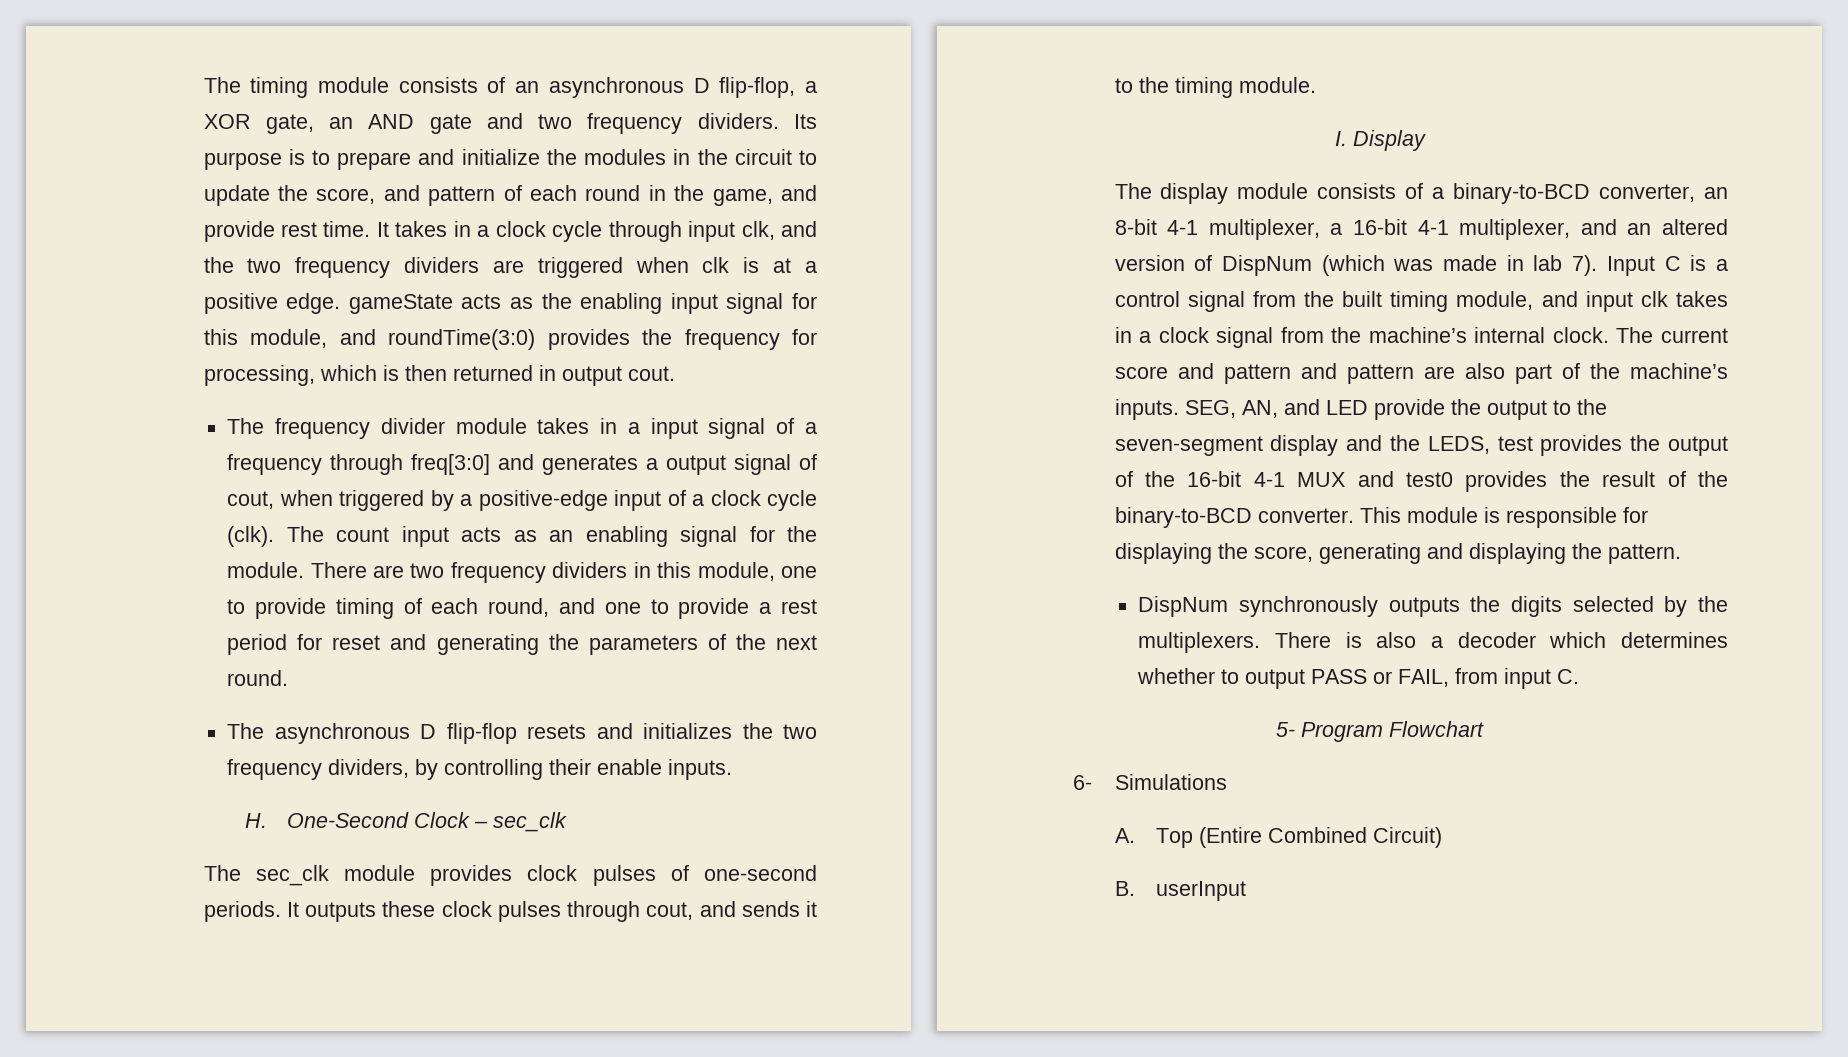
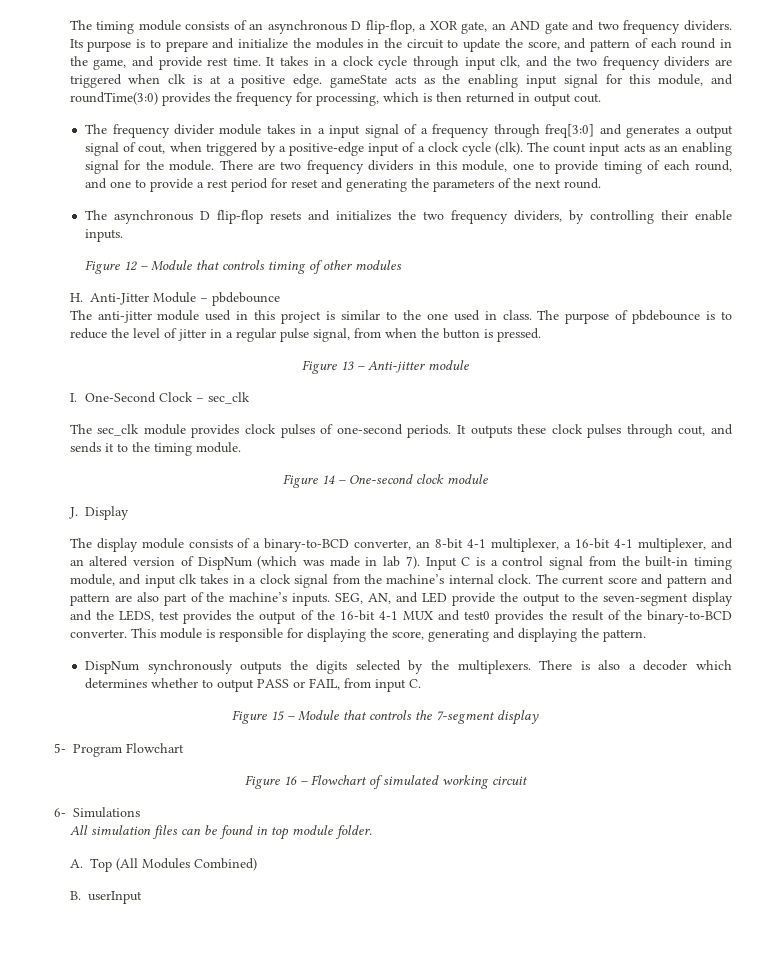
- H. One-Second Clock – sec_clk
+ Figure 12 – Module that controls timing of other modules
+ H. Anti-Jitter Module – pbdebounce
+ The anti-jitter module used in this project is similar to the one used in class. The purpose of pbdebounce is to reduce the level of jitter in a regular pulse signal, from when the button is pressed.
+ Figure 13 – Anti-jitter module
+ I. One-Second Clock – sec_clk
- I. Display
+ Figure 14 – One-second clock module
+ J. Display
- Input C is a control signal from the built timing module, and input clk takes in a clock signal from the machine’s internal clock.
+ Input C is a control signal from the built-in timing module, and input clk takes in a clock signal from the machine’s internal clock.
+ Figure 15 – Module that controls the 7-segment display
  5- Program Flowchart
+ Figure 16 – Flowchart of simulated working circuit
  6- Simulations
+ All simulation files can be found in top module folder.
- A. Top (Entire Combined Circuit)
+ A. Top (All Modules Combined)

